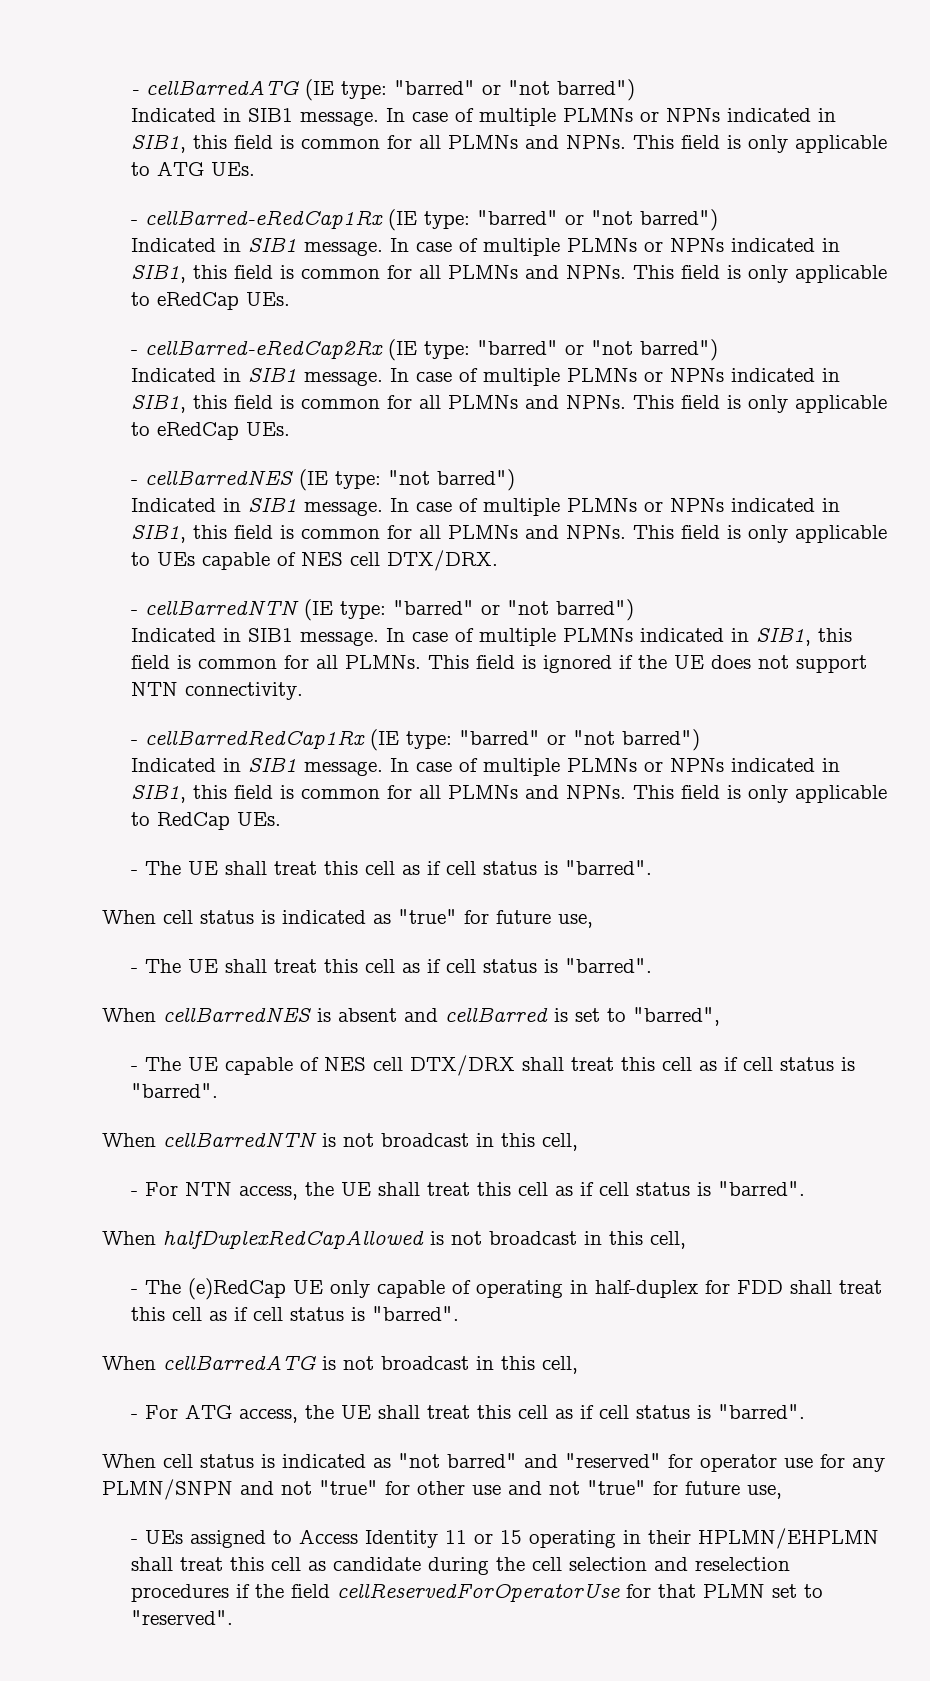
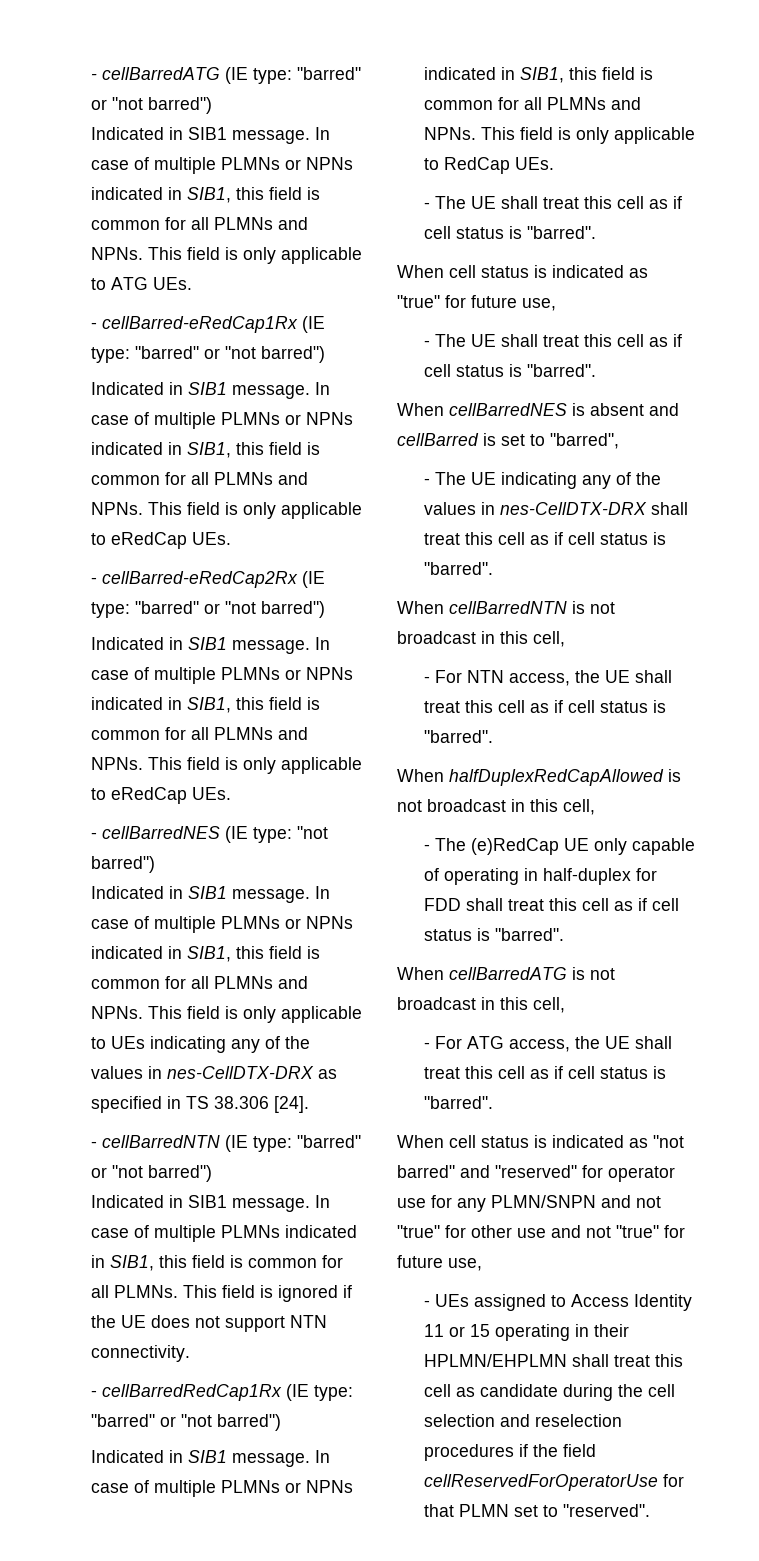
- This field is only applicable to UEs capable of NES cell DTX/DRX.
+ This field is only applicable to UEs indicating any of the values in nes-CellDTX-DRX as specified in TS 38.306 [24].
- - The UE capable of NES cell DTX/DRX shall treat this cell as if cell status is "barred".
+ - The UE indicating any of the values in nes-CellDTX-DRX shall treat this cell as if cell status is "barred".

